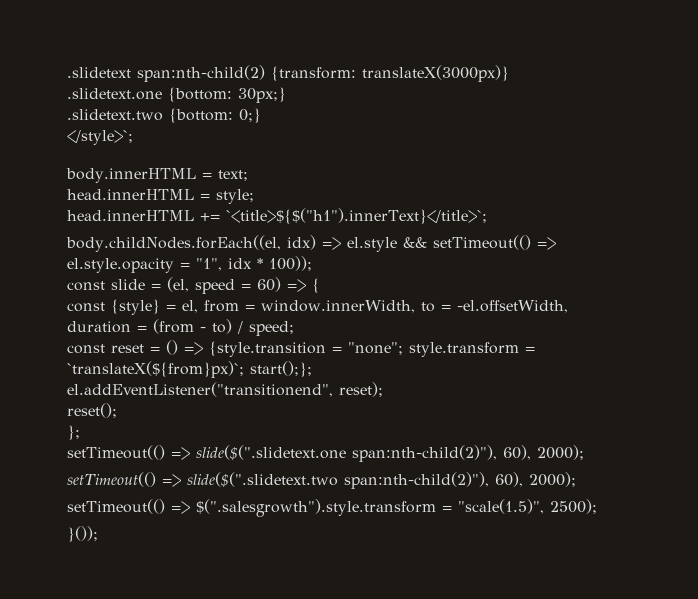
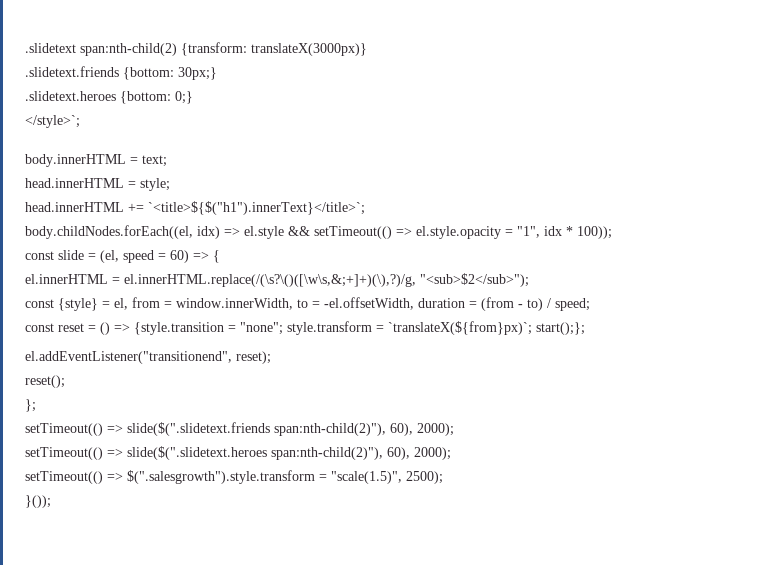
- .slidetext.one {bottom: 30px;}
+ .slidetext.friends {bottom: 30px;}
- .slidetext.two {bottom: 0;}
+ .slidetext.heroes {bottom: 0;}
+ el.innerHTML = el.innerHTML.replace(/(\s?\()([\w\s,&;+]+)(\),?)/g, "<sub>$2</sub>");
- setTimeout(() => slide($(".slidetext.one span:nth-child(2)"), 60), 2000);
- setTimeout(() => slide($(".slidetext.two span:nth-child(2)"), 60), 2000);
+ setTimeout(() => slide($(".slidetext.friends span:nth-child(2)"), 60), 2000);
+ setTimeout(() => slide($(".slidetext.heroes span:nth-child(2)"), 60), 2000);

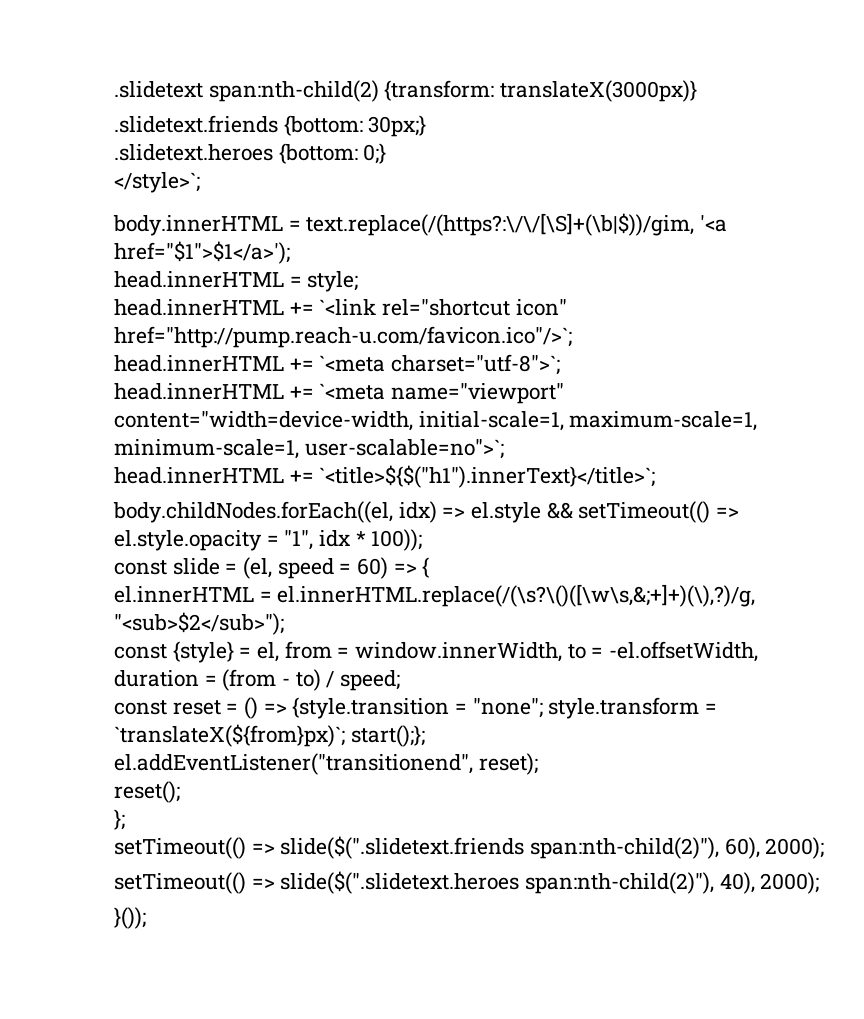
- body.innerHTML = text;
+ body.innerHTML = text.replace(/(https?:\/\/[\S]+(\b|$))/gim, '<a href="$1">$1</a>');
+ head.innerHTML += `<link rel="shortcut icon" href="http://pump.reach-u.com/favicon.ico"/>`;
+ head.innerHTML += `<meta charset="utf-8">`;
+ head.innerHTML += `<meta name="viewport" content="width=device-width, initial-scale=1, maximum-scale=1, minimum-scale=1, user-scalable=no">`;
- setTimeout(() => slide($(".slidetext.heroes span:nth-child(2)"), 60), 2000);
- setTimeout(() => $(".salesgrowth").style.transform = "scale(1.5)", 2500);
+ setTimeout(() => slide($(".slidetext.heroes span:nth-child(2)"), 40), 2000);

